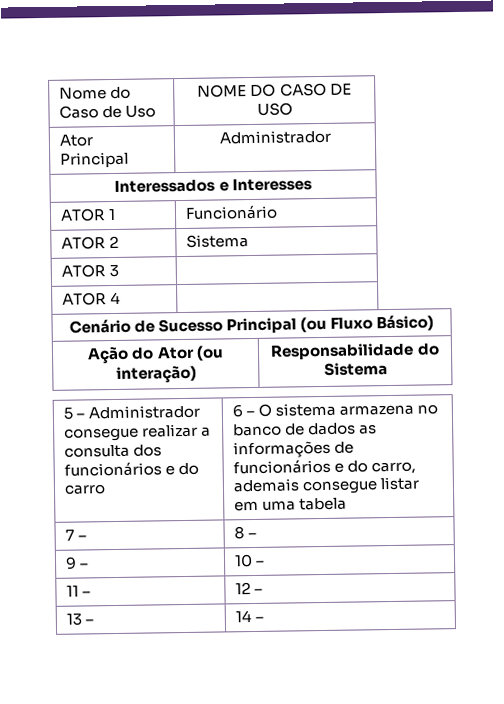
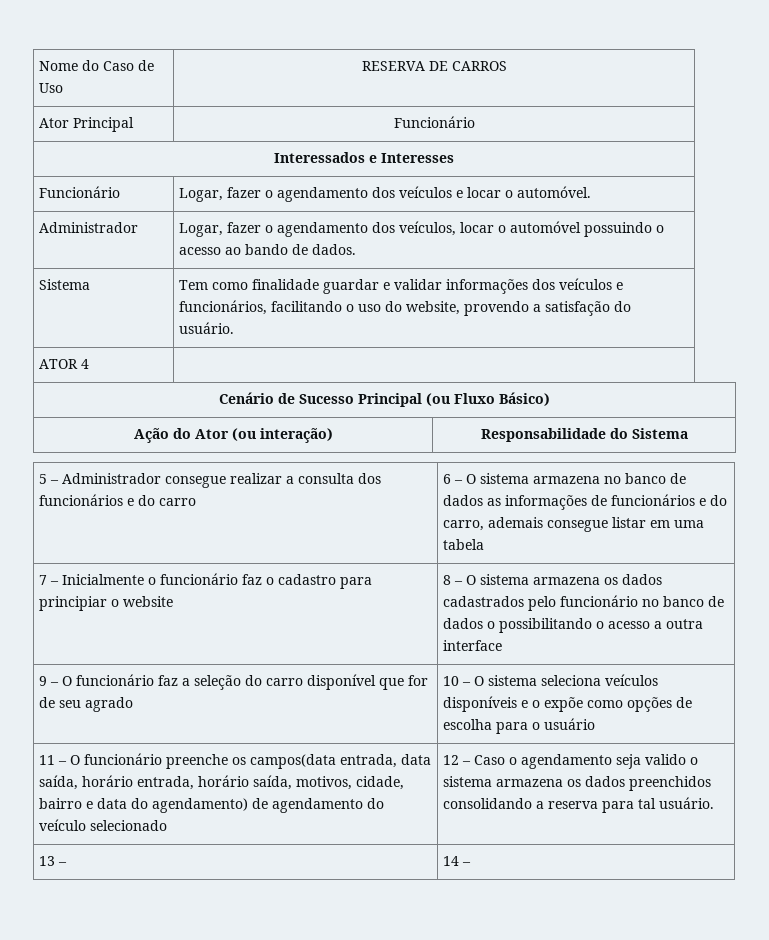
- Nome do Caso de Uso | NOME DO CASO DE USO
+ Nome do Caso de Uso | RESERVA DE CARROS
- Ator Principal | Administrador
+ Ator Principal | Funcionário
- ATOR 1 | Funcionário
- ATOR 2 | Sistema
- ATOR 3 |
+ Funcionário | Logar, fazer o agendamento dos veículos e locar o automóvel.
+ Administrador | Logar, fazer o agendamento dos veículos, locar o automóvel possuindo o acesso ao bando de dados.
+ Sistema | Tem como finalidade guardar e validar informações dos veículos e funcionários, facilitando o uso do website, provendo a satisfação do usuário.
- 7 – | 8 –
- 9 – | 10 –
- 11 – | 12 –
+ 7 – Inicialmente o funcionário faz o cadastro para principiar o website | 8 – O sistema armazena os dados cadastrados pelo funcionário no banco de dados o possibilitando o acesso a outra interface
+ 9 – O funcionário faz a seleção do carro disponível que for de seu agrado | 10 – O sistema seleciona veículos disponíveis e o expõe como opções de escolha para o usuário
+ 11 – O funcionário preenche os campos(data entrada, data saída, horário entrada, horário saída, motivos, cidade, bairro e data do agendamento) de agendamento do veículo selecionado | 12 – Caso o agendamento seja valido o sistema armazena os dados preenchidos consolidando a reserva para tal usuário.

